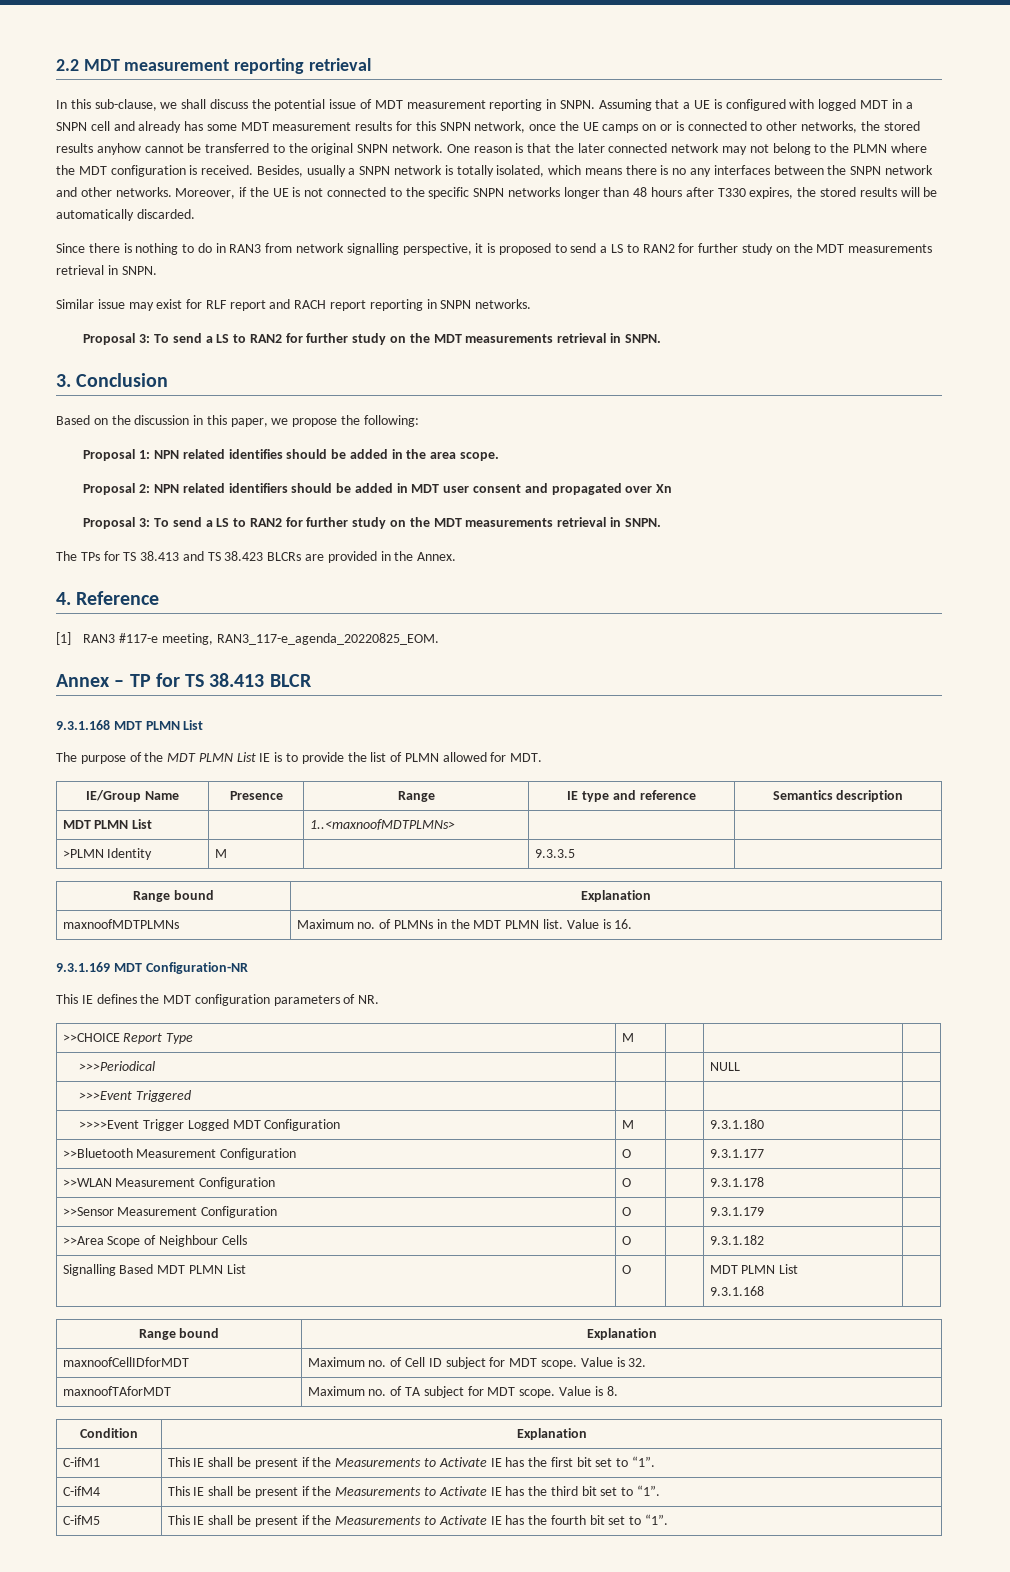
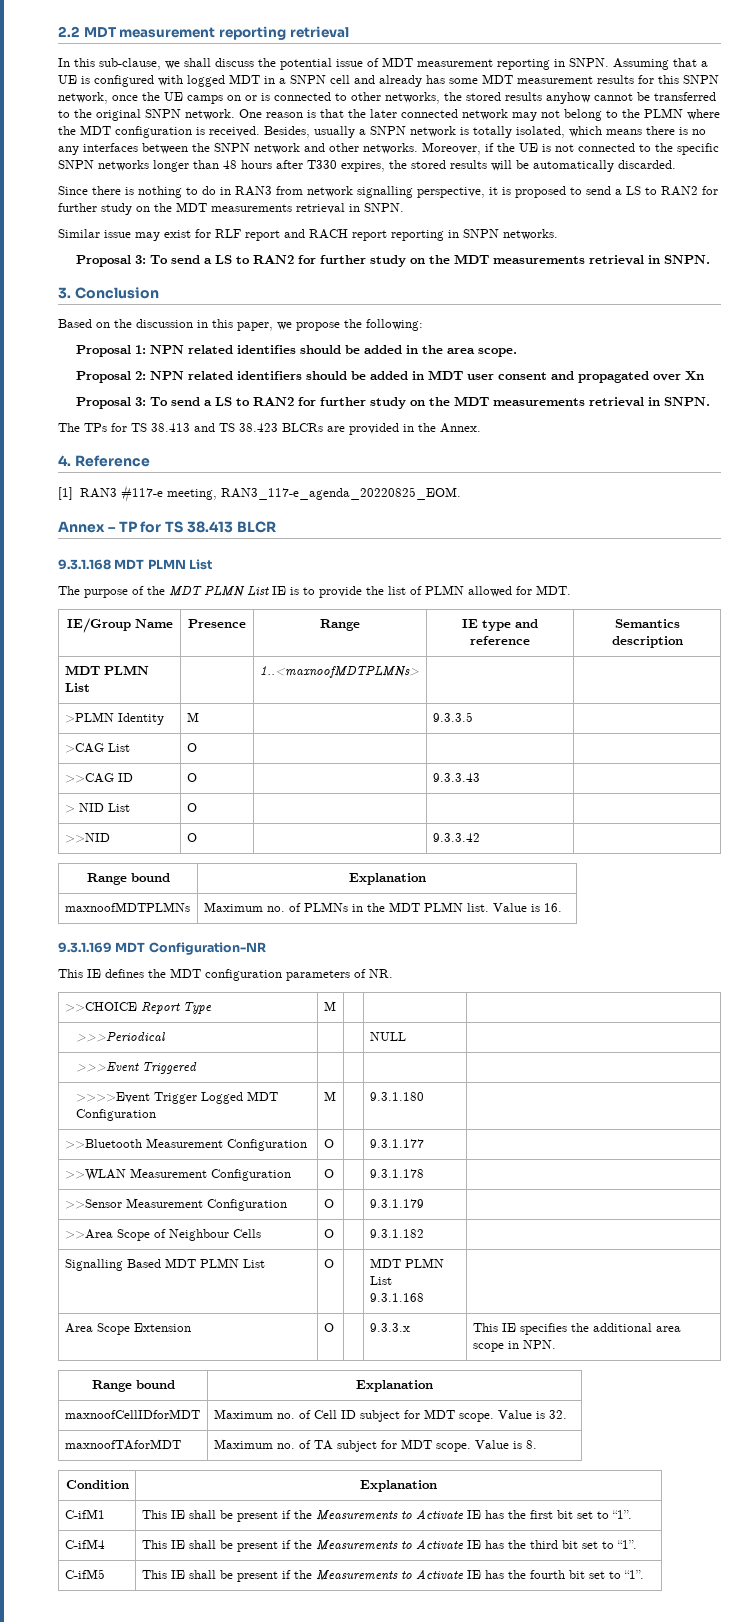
+ >CAG List | O | | |
+ >>CAG ID | O | | 9.3.3.43 |
+ > NID List | O | | |
+ >>NID | O | | 9.3.3.42 |
+ Area Scope Extension | O | | 9.3.3.x | This IE specifies the additional area scope in NPN.

